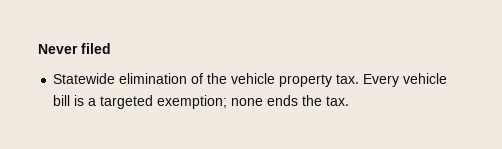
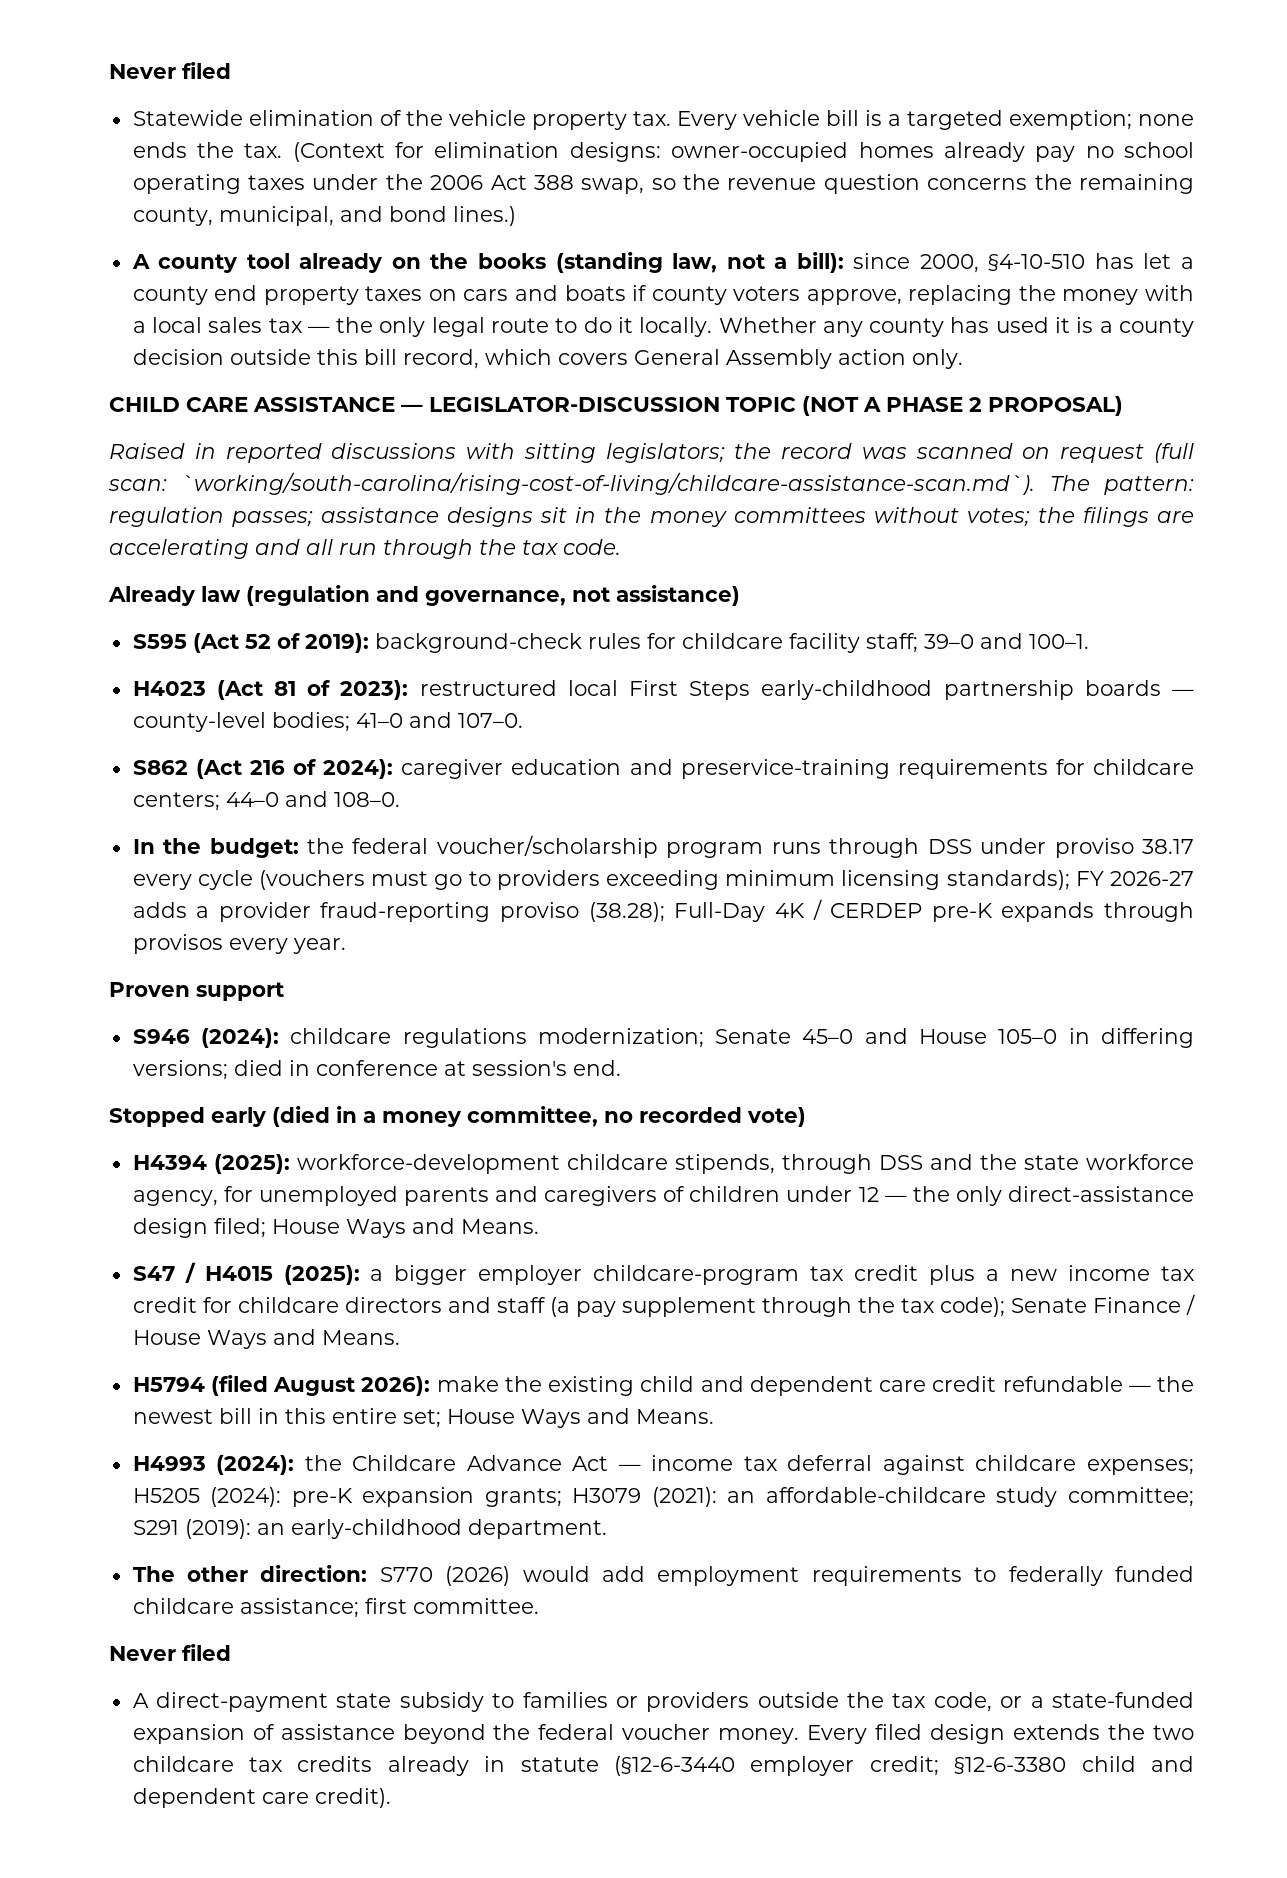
+ (Context for elimination designs: owner-occupied homes already pay no school operating taxes under the 2006 Act 388 swap, so the revenue question concerns the remaining county, municipal, and bond lines.)
+ A county tool already on the books (standing law, not a bill): since 2000, §4-10-510 has let a county end property taxes on cars and boats if county voters approve, replacing the money with a local sales tax — the only legal route to do it locally. Whether any county has used it is a county decision outside this bill record, which covers General Assembly action only.
+ CHILD CARE ASSISTANCE — LEGISLATOR-DISCUSSION TOPIC (NOT A PHASE 2 PROPOSAL)
+ Raised in reported discussions with sitting legislators; the record was scanned on request (full scan: `working/south-carolina/rising-cost-of-living/childcare-assistance-scan.md`). The pattern: regulation passes; assistance designs sit in the money committees without votes; the filings are accelerating and all run through the tax code.
+ Already law (regulation and governance, not assistance)
+ S595 (Act 52 of 2019): background-check rules for childcare facility staff; 39–0 and 100–1.
+ H4023 (Act 81 of 2023): restructured local First Steps early-childhood partnership boards — county-level bodies; 41–0 and 107–0.
+ S862 (Act 216 of 2024): caregiver education and preservice-training requirements for childcare centers; 44–0 and 108–0.
+ In the budget: the federal voucher/scholarship program runs through DSS under proviso 38.17 every cycle (vouchers must go to providers exceeding minimum licensing standards); FY 2026-27 adds a provider fraud-reporting proviso (38.28); Full-Day 4K / CERDEP pre-K expands through provisos every year.
+ Proven support
+ S946 (2024): childcare regulations modernization; Senate 45–0 and House 105–0 in differing versions; died in conference at session's end.
+ Stopped early (died in a money committee, no recorded vote)
+ H4394 (2025): workforce-development childcare stipends, through DSS and the state workforce agency, for unemployed parents and caregivers of children under 12 — the only direct-assistance design filed; House Ways and Means.
+ S47 / H4015 (2025): a bigger employer childcare-program tax credit plus a new income tax credit for childcare directors and staff (a pay supplement through the tax code); Senate Finance / House Ways and Means.
+ H5794 (filed August 2026): make the existing child and dependent care credit refundable — the newest bill in this entire set; House Ways and Means.
+ H4993 (2024): the Childcare Advance Act — income tax deferral against childcare expenses; H5205 (2024): pre-K expansion grants; H3079 (2021): an affordable-childcare study committee; S291 (2019): an early-childhood department.
+ The other direction: S770 (2026) would add employment requirements to federally funded childcare assistance; first committee.
+ Never filed
+ A direct-payment state subsidy to families or providers outside the tax code, or a state-funded expansion of assistance beyond the federal voucher money. Every filed design extends the two childcare tax credits already in statute (§12-6-3440 employer credit; §12-6-3380 child and dependent care credit).

